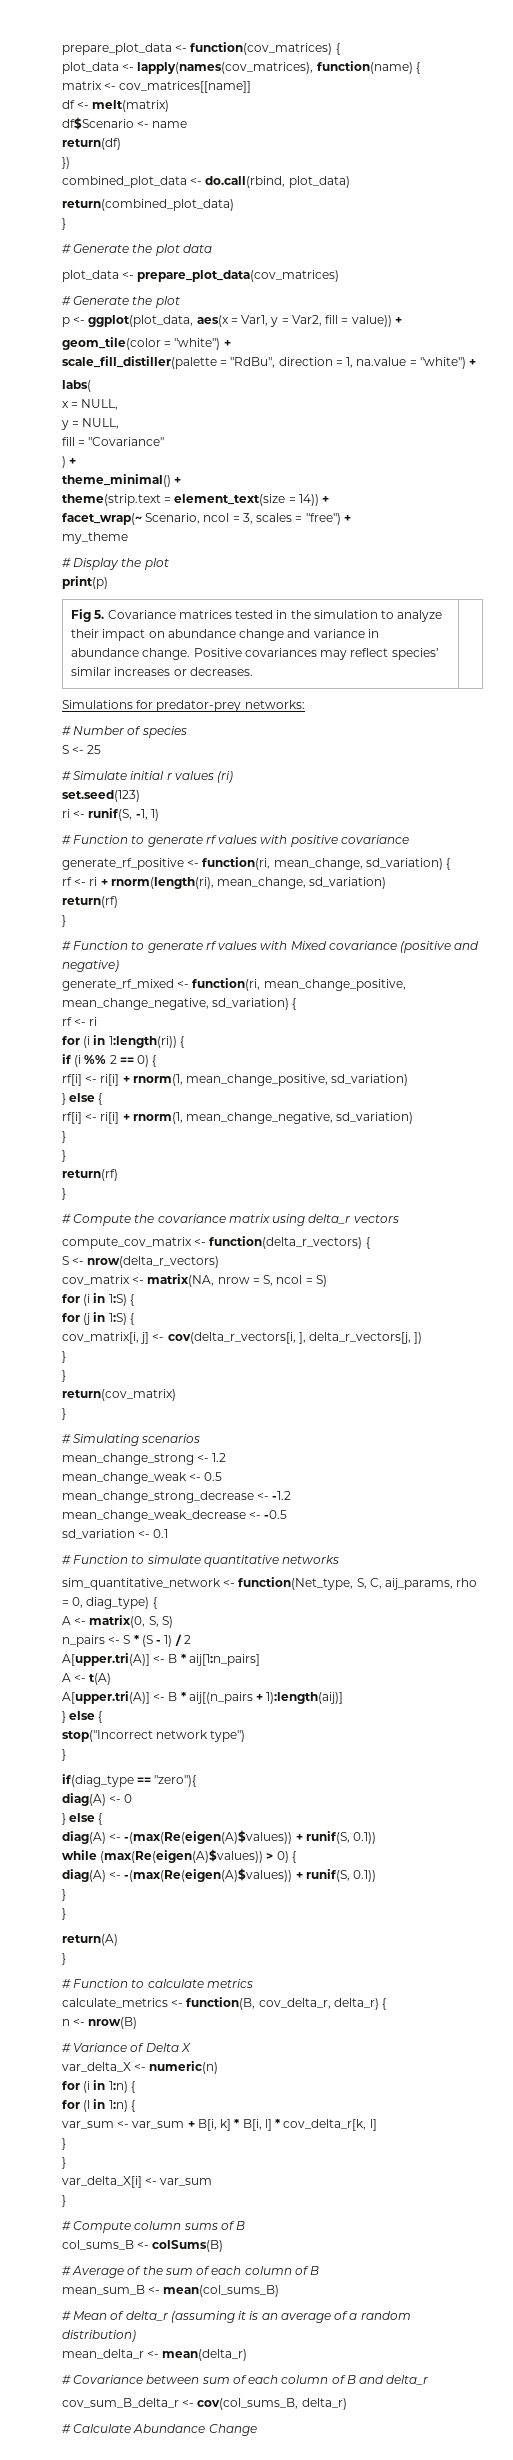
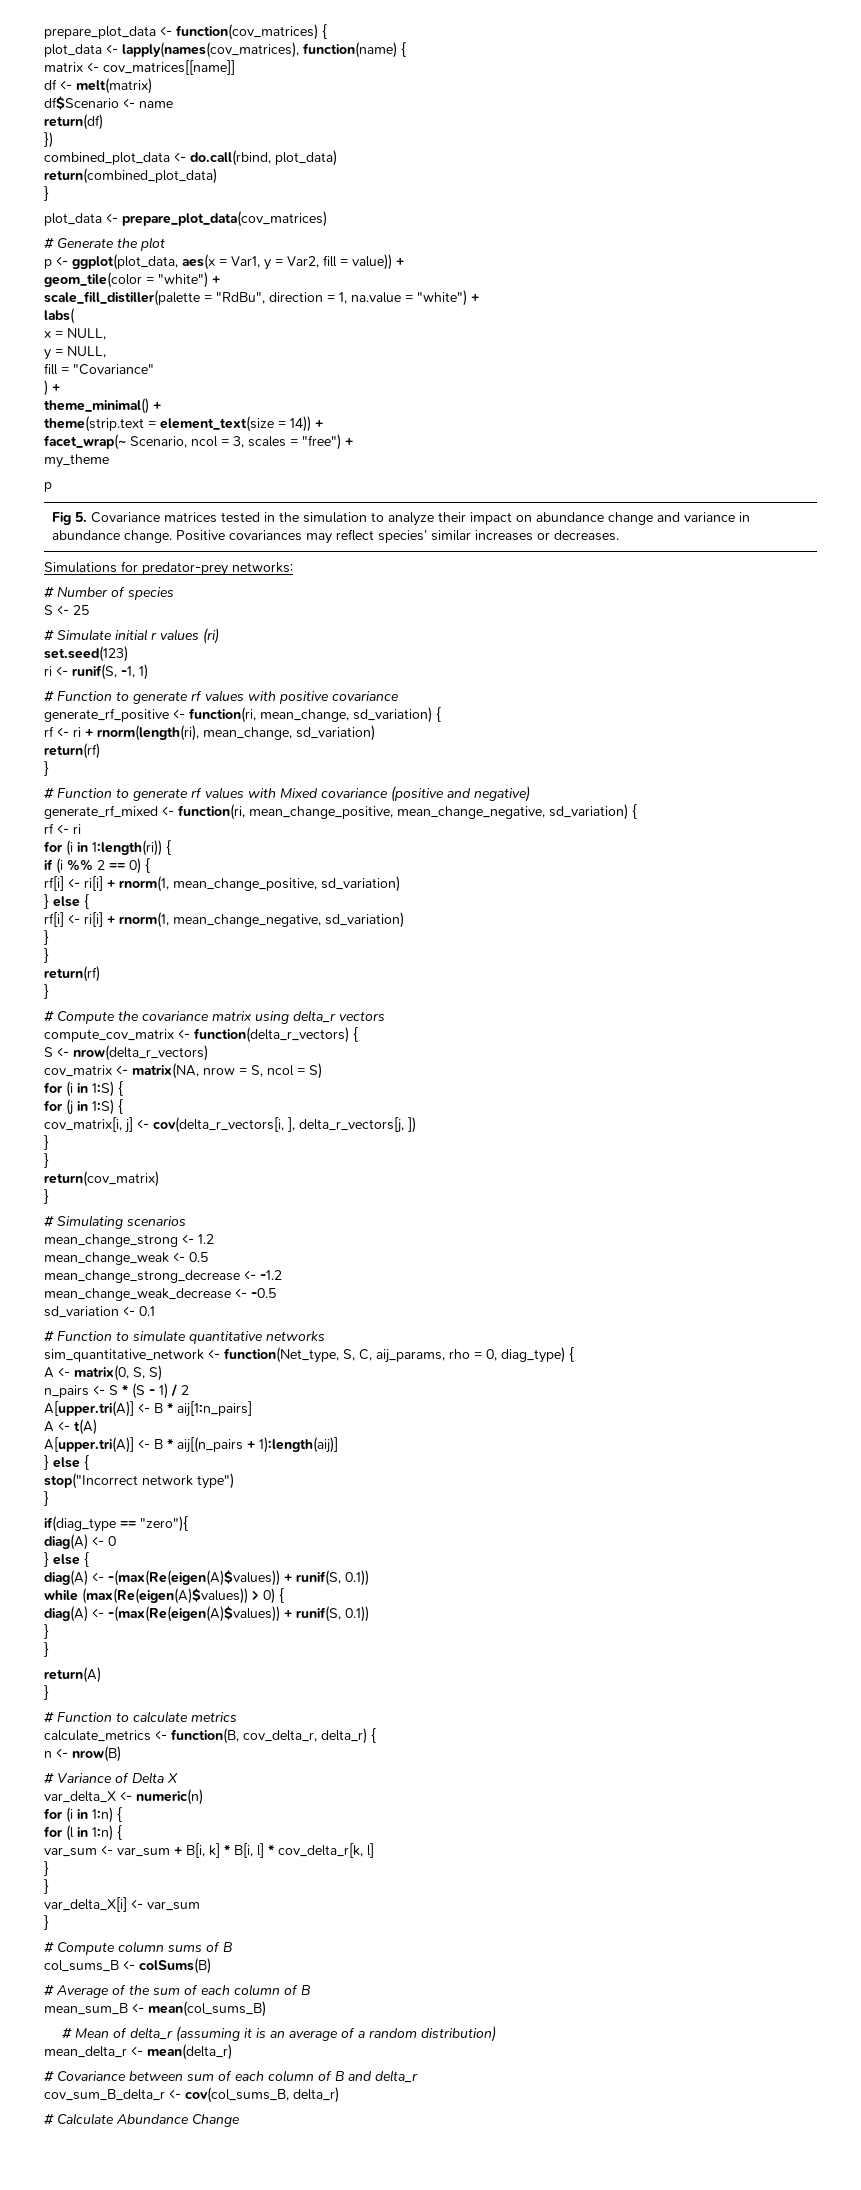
- # Generate the plot data
  my_theme
- # Display the plot
- print(p)
+ p

